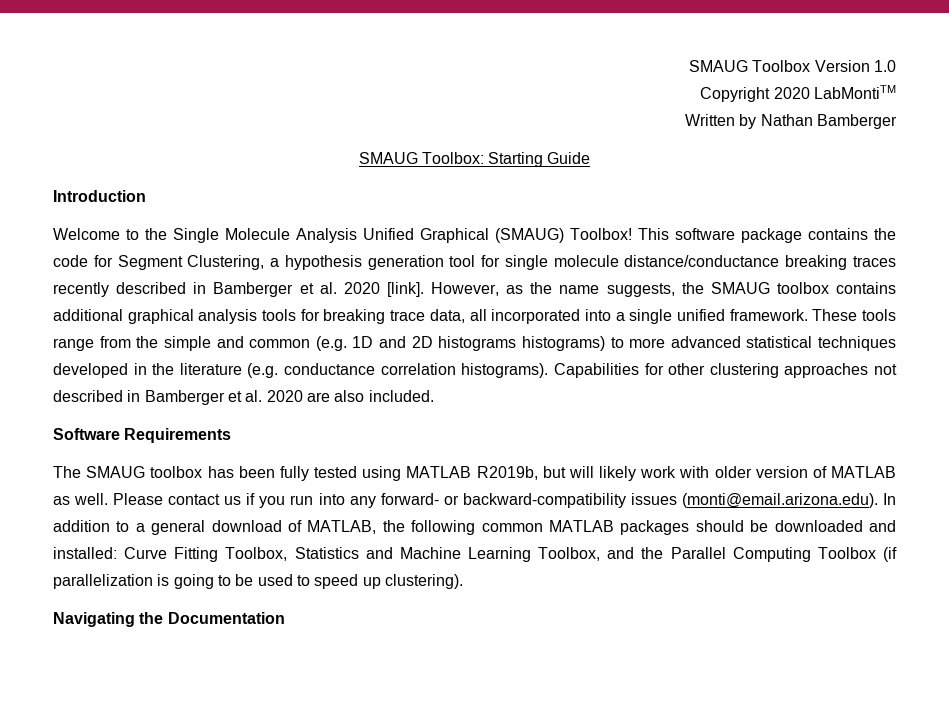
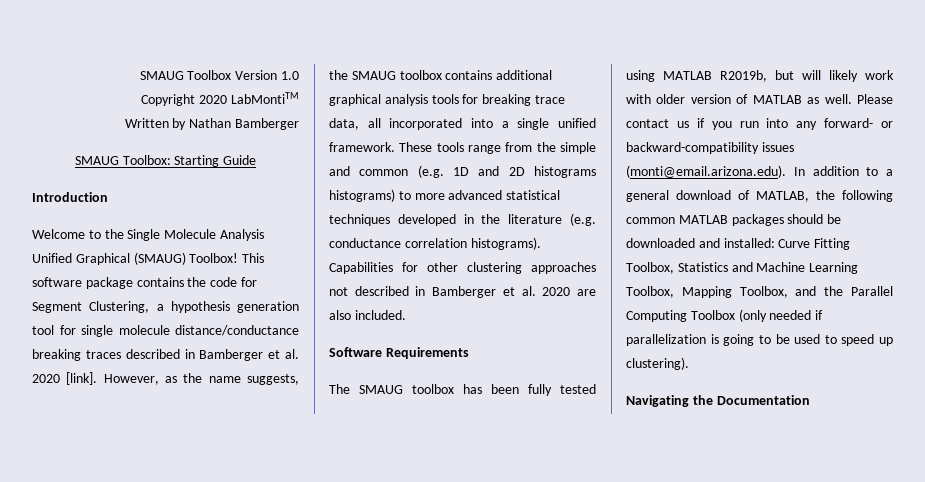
- This software package contains the code for Segment Clustering, a hypothesis generation tool for single molecule distance/conductance breaking traces recently described in Bamberger et al. 2020 [link].
+ This software package contains the code for Segment Clustering, a hypothesis generation tool for single molecule distance/conductance breaking traces described in Bamberger et al. 2020 [link].
- Please contact us if you run into any forward- or backward-compatibility issues (monti@email.arizona.edu). In addition to a general download of MATLAB, the following common MATLAB packages should be downloaded and installed: Curve Fitting Toolbox, Statistics and Machine Learning Toolbox, and the Parallel Computing Toolbox (if parallelization is going to be used to speed up clustering).
+ Please contact us if you run into any forward- or backward-compatibility issues (monti@email.arizona.edu). In addition to a general download of MATLAB, the following common MATLAB packages should be downloaded and installed: Curve Fitting Toolbox, Statistics and Machine Learning Toolbox, Mapping Toolbox, and the Parallel Computing Toolbox (only needed if parallelization is going to be used to speed up clustering).

